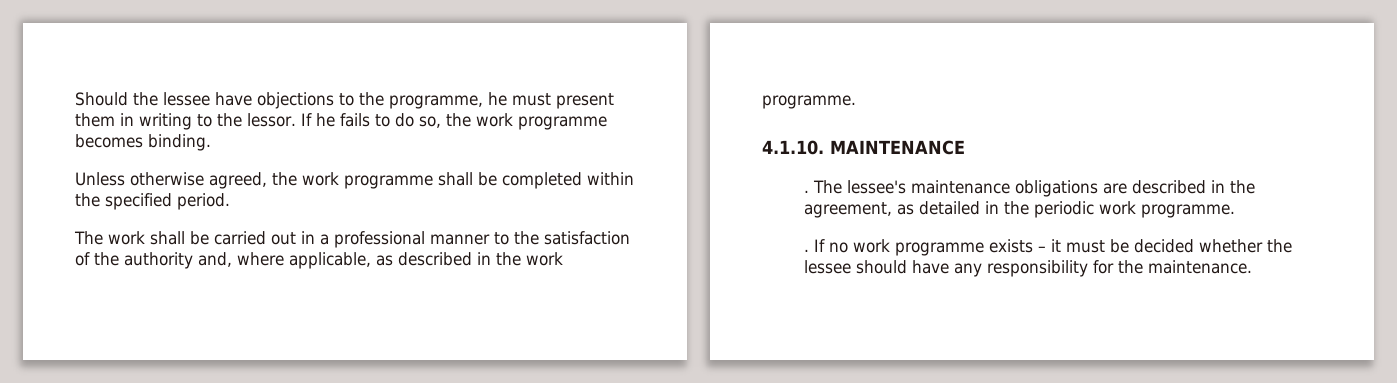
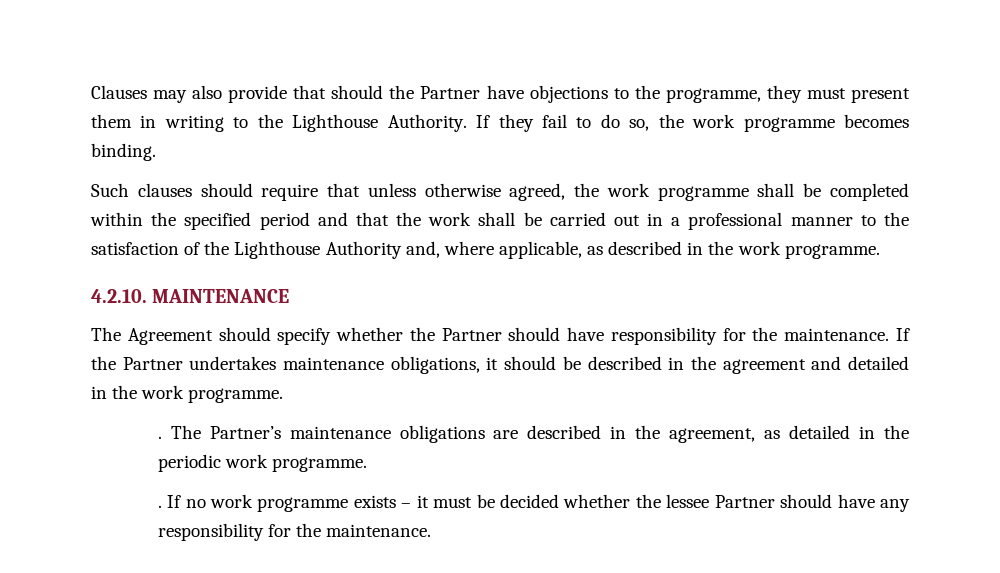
- Should the lessee have objections to the programme, he must present them in writing to the lessor. If he fails to do so, the work programme becomes binding.
+ Clauses may also provide that should the Partner have objections to the programme, they must present them in writing to the Lighthouse Authority. If they fail to do so, the work programme becomes binding.
- Unless otherwise agreed, the work programme shall be completed within the specified period.
- The work shall be carried out in a professional manner to the satisfaction of the authority and, where applicable, as described in the work programme.
+ Such clauses should require that unless otherwise agreed, the work programme shall be completed within the specified period and that the work shall be carried out in a professional manner to the satisfaction of the Lighthouse Authority and, where applicable, as described in the work programme.
- 4.1.10. MAINTENANCE
+ 4.2.10. MAINTENANCE
+ The Agreement should specify whether the Partner should have responsibility for the maintenance. If the Partner undertakes maintenance obligations, it should be described in the agreement and detailed in the work programme.
- The lessee's maintenance obligations are described in the agreement, as detailed in the periodic work programme.
+ The Partner’s maintenance obligations are described in the agreement, as detailed in the periodic work programme.
- If no work programme exists – it must be decided whether the lessee should have any responsibility for the maintenance.
+ If no work programme exists – it must be decided whether the lessee Partner should have any responsibility for the maintenance.

